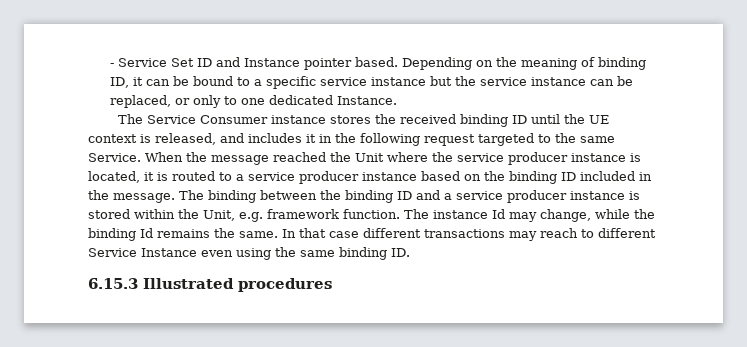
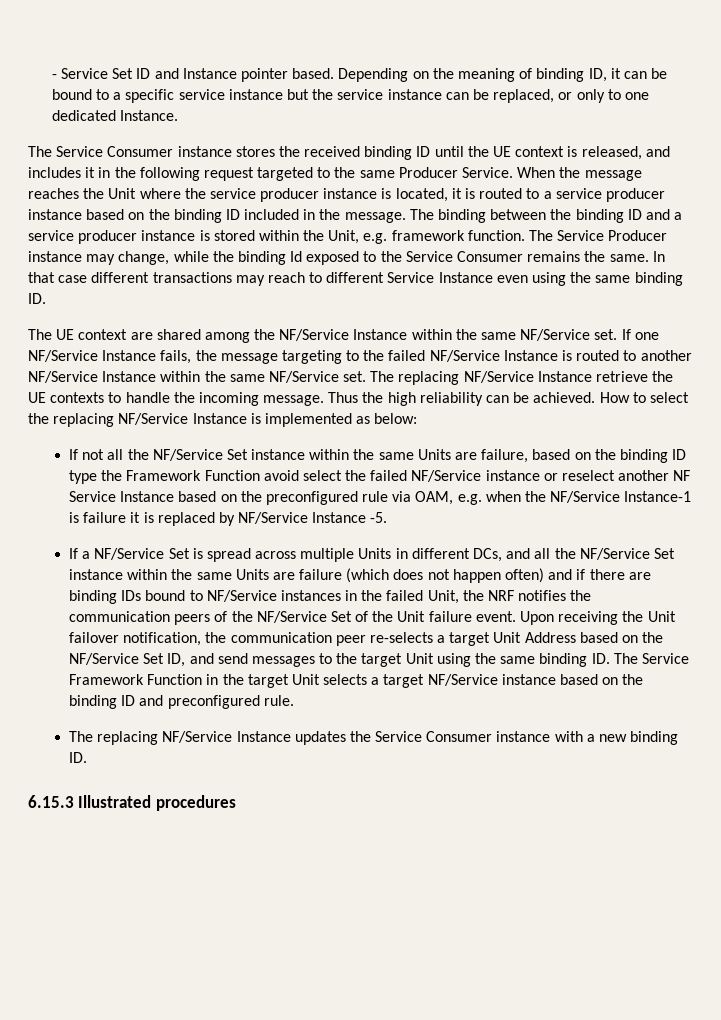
- The Service Consumer instance stores the received binding ID until the UE context is released, and includes it in the following request targeted to the same Service.
+ The Service Consumer instance stores the received binding ID until the UE context is released, and includes it in the following request targeted to the same Producer Service.
- When the message reached the Unit where the service producer instance is located, it is routed to a service producer instance based on the binding ID included in the message.
+ When the message reaches the Unit where the service producer instance is located, it is routed to a service producer instance based on the binding ID included in the message.
- The instance Id may change, while the binding Id remains the same.
+ The Service Producer instance may change, while the binding Id exposed to the Service Consumer remains the same.
+ The UE context are shared among the NF/Service Instance within the same NF/Service set. If one NF/Service Instance fails, the message targeting to the failed NF/Service Instance is routed to another NF/Service Instance within the same NF/Service set. The replacing NF/Service Instance retrieve the UE contexts to handle the incoming message. Thus the high reliability can be achieved. How to select the replacing NF/Service Instance is implemented as below:
+ If not all the NF/Service Set instance within the same Units are failure, based on the binding ID type the Framework Function avoid select the failed NF/Service instance or reselect another NF Service Instance based on the preconfigured rule via OAM, e.g. when the NF/Service Instance-1 is failure it is replaced by NF/Service Instance -5.
+ If a NF/Service Set is spread across multiple Units in different DCs, and all the NF/Service Set instance within the same Units are failure (which does not happen often) and if there are binding IDs bound to NF/Service instances in the failed Unit, the NRF notifies the communication peers of the NF/Service Set of the Unit failure event. Upon receiving the Unit failover notification, the communication peer re-selects a target Unit Address based on the NF/Service Set ID, and send messages to the target Unit using the same binding ID. The Service Framework Function in the target Unit selects a target NF/Service instance based on the binding ID and preconfigured rule.
+ The replacing NF/Service Instance updates the Service Consumer instance with a new binding ID.

